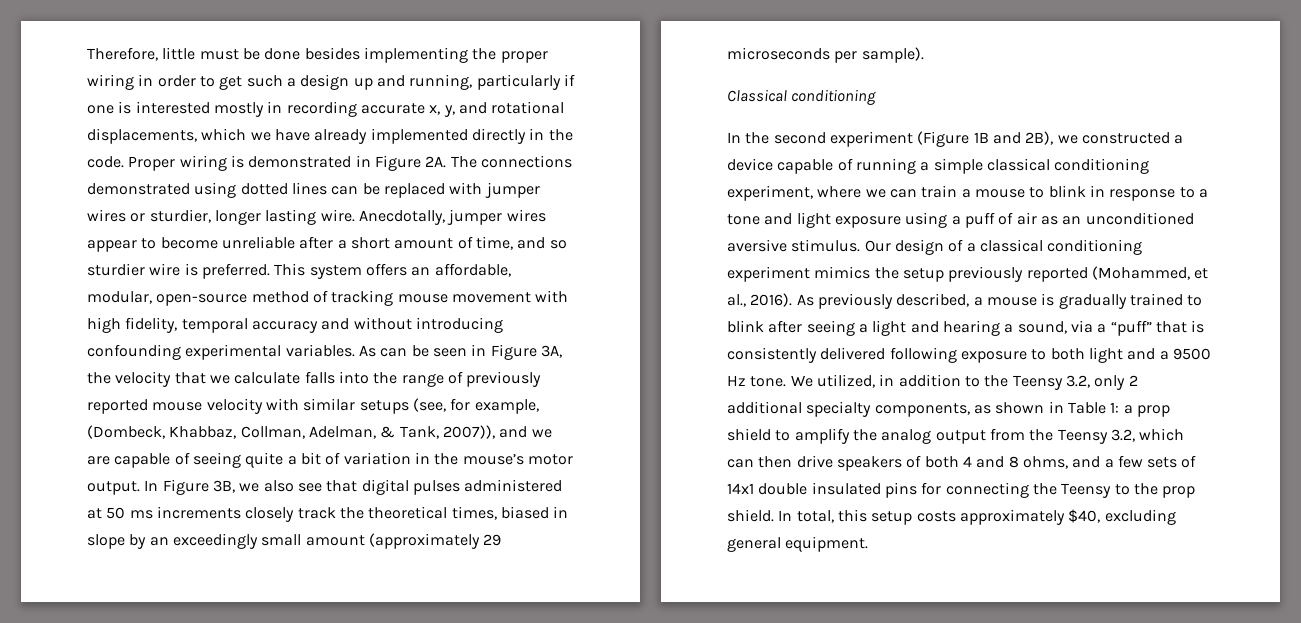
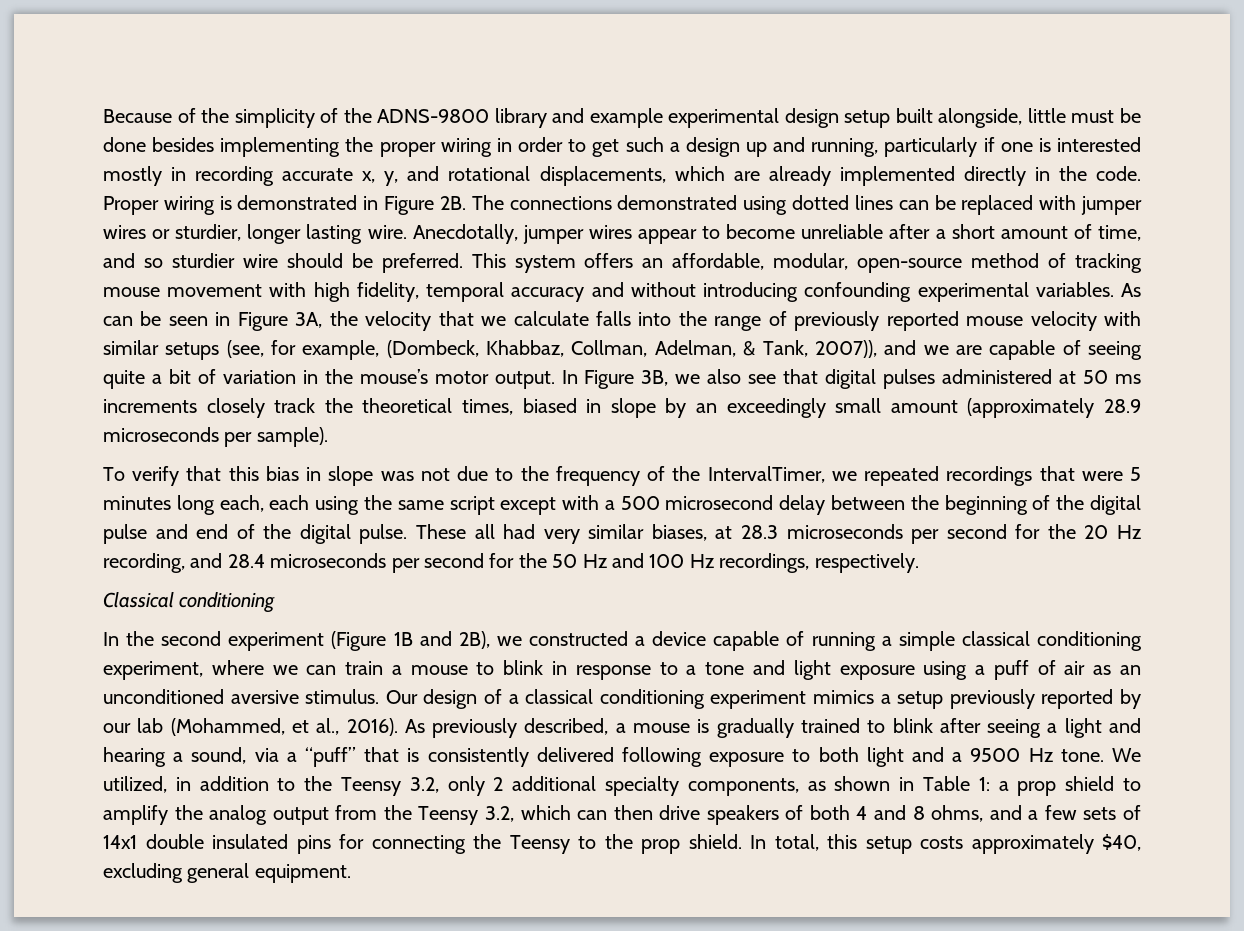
- Therefore, little must be done besides implementing the proper wiring in order to get such a design up and running, particularly if one is interested mostly in recording accurate x, y, and rotational displacements, which we have already implemented directly in the code.
+ Because of the simplicity of the ADNS-9800 library and example experimental design setup built alongside, little must be done besides implementing the proper wiring in order to get such a design up and running, particularly if one is interested mostly in recording accurate x, y, and rotational displacements, which are already implemented directly in the code.
- Proper wiring is demonstrated in Figure 2A.
+ Proper wiring is demonstrated in Figure 2B.
- Anecdotally, jumper wires appear to become unreliable after a short amount of time, and so sturdier wire is preferred.
+ Anecdotally, jumper wires appear to become unreliable after a short amount of time, and so sturdier wire should be preferred.
- In Figure 3B, we also see that digital pulses administered at 50 ms increments closely track the theoretical times, biased in slope by an exceedingly small amount (approximately 29 microseconds per sample).
+ In Figure 3B, we also see that digital pulses administered at 50 ms increments closely track the theoretical times, biased in slope by an exceedingly small amount (approximately 28.9 microseconds per sample).
+ To verify that this bias in slope was not due to the frequency of the IntervalTimer, we repeated recordings that were 5 minutes long each, each using the same script except with a 500 microsecond delay between the beginning of the digital pulse and end of the digital pulse. These all had very similar biases, at 28.3 microseconds per second for the 20 Hz recording, and 28.4 microseconds per second for the 50 Hz and 100 Hz recordings, respectively.
- Our design of a classical conditioning experiment mimics the setup previously reported (Mohammed, et al., 2016).
+ Our design of a classical conditioning experiment mimics a setup previously reported by our lab (Mohammed, et al., 2016).

